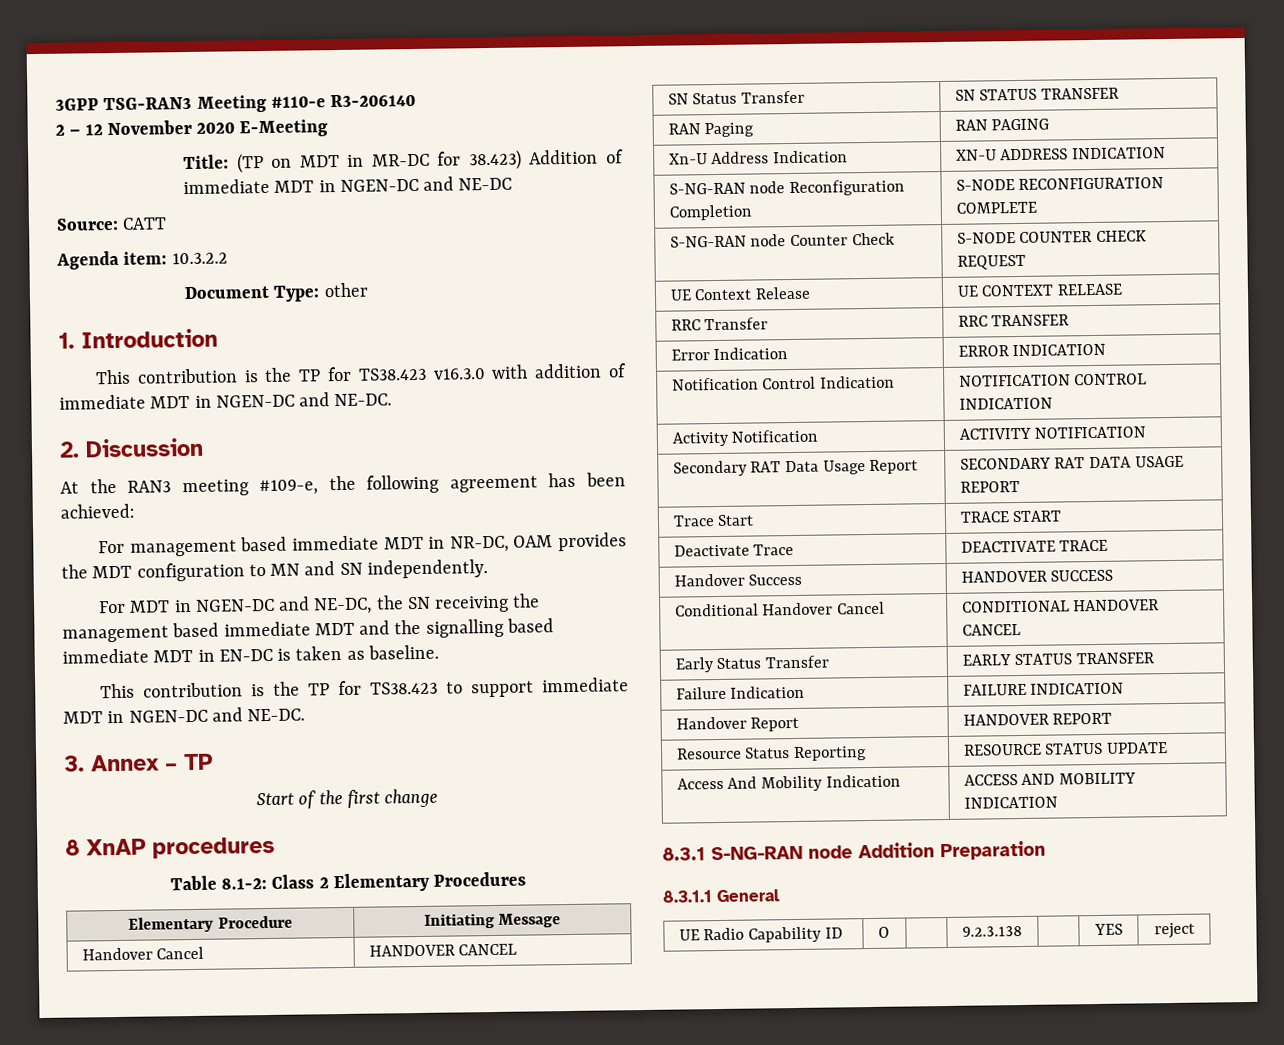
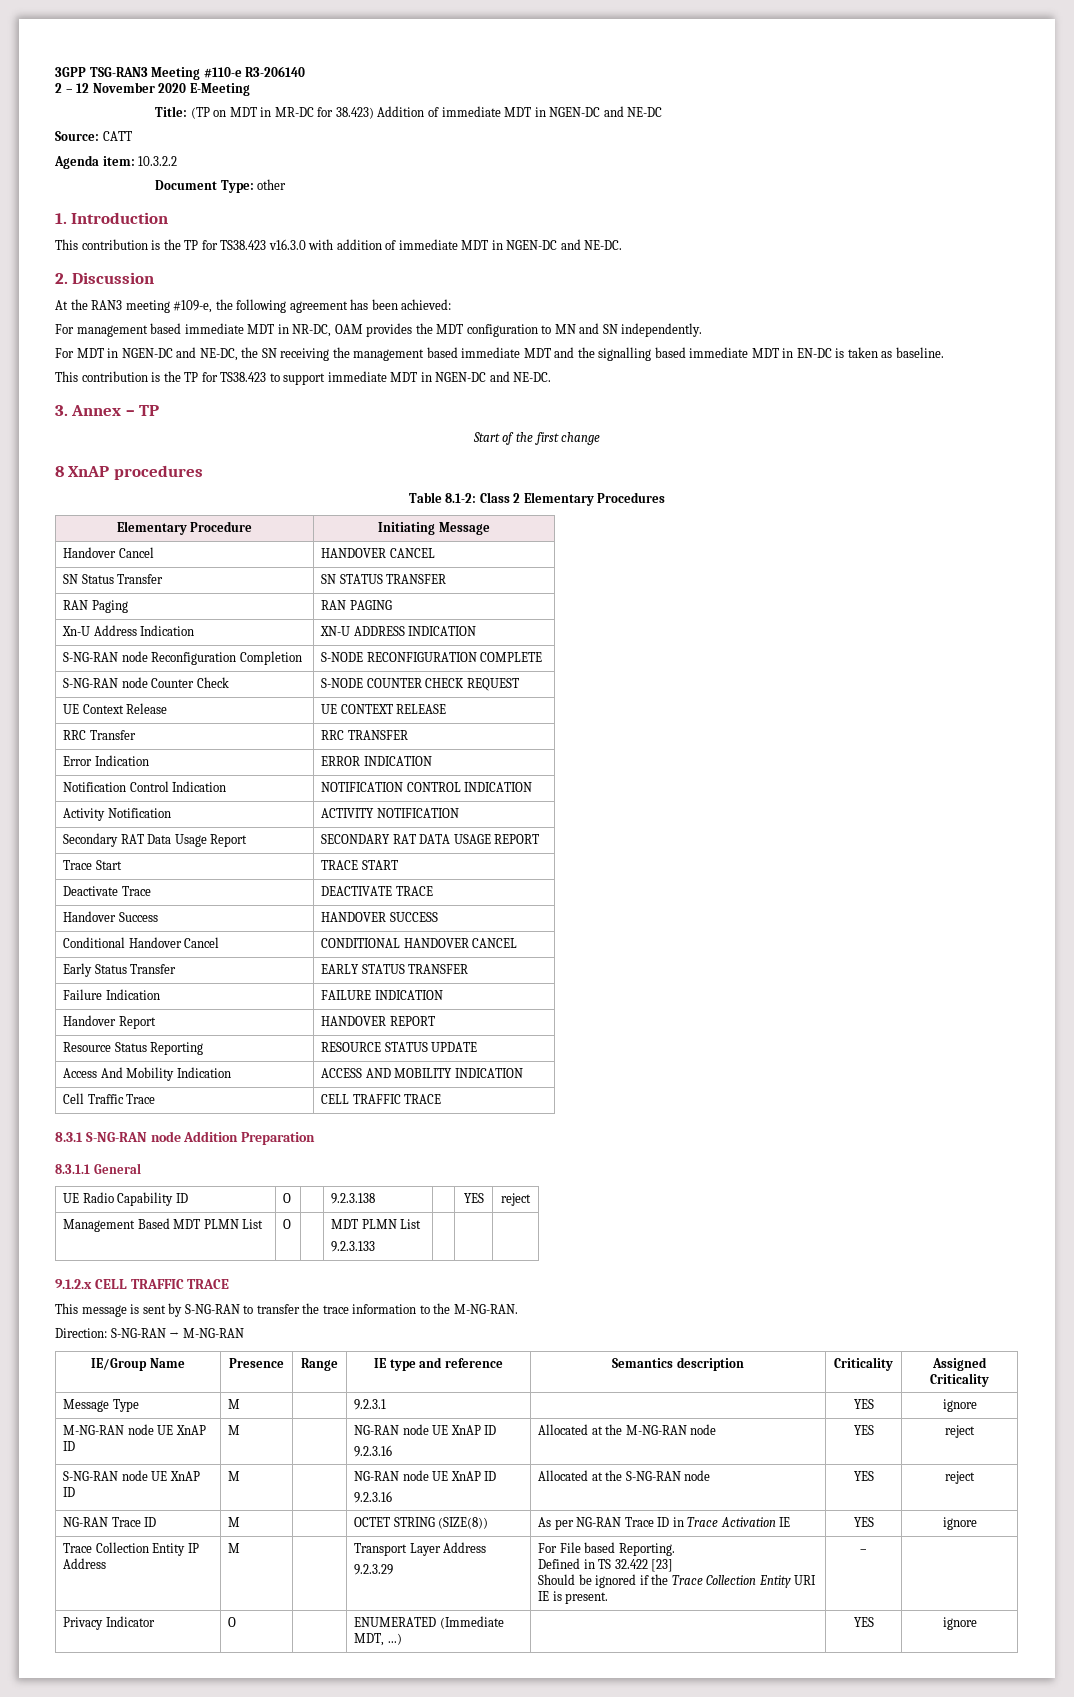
+ Cell Traffic Trace | CELL TRAFFIC TRACE
+ Management Based MDT PLMN List | O | | MDT PLMN List
+ 9.2.3.133 | | |
+ 9.1.2.x CELL TRAFFIC TRACE
+ This message is sent by S-NG-RAN to transfer the trace information to the M-NG-RAN.
+ Direction: S-NG-RAN → M-NG-RAN
+ IE/Group Name | Presence | Range | IE type and reference | Semantics description | Criticality | Assigned Criticality
+ Message Type | M | | 9.2.3.1 | | YES | ignore
+ M-NG-RAN node UE XnAP ID | M | | NG-RAN node UE XnAP ID
+ 9.2.3.16 | Allocated at the M-NG-RAN node | YES | reject
+ S-NG-RAN node UE XnAP ID | M | | NG-RAN node UE XnAP ID
+ 9.2.3.16 | Allocated at the S-NG-RAN node | YES | reject
+ NG-RAN Trace ID | M | | OCTET STRING (SIZE(8)) | As per NG-RAN Trace ID in Trace Activation IE | YES | ignore
+ Trace Collection Entity IP Address | M | | Transport Layer Address
+ 9.2.3.29 | For File based Reporting.
+ Defined in TS 32.422 [23]
+ Should be ignored if the Trace Collection Entity URI IE is present. | – |
+ Privacy Indicator | O | | ENUMERATED (Immediate MDT, ...) | | YES | ignore

